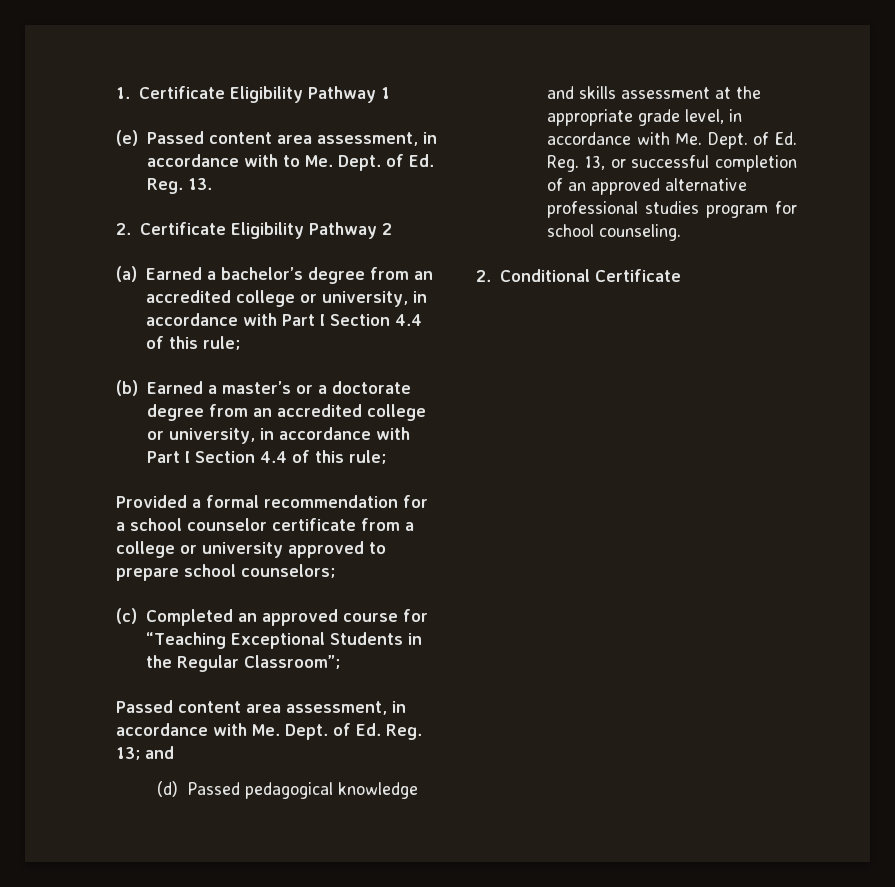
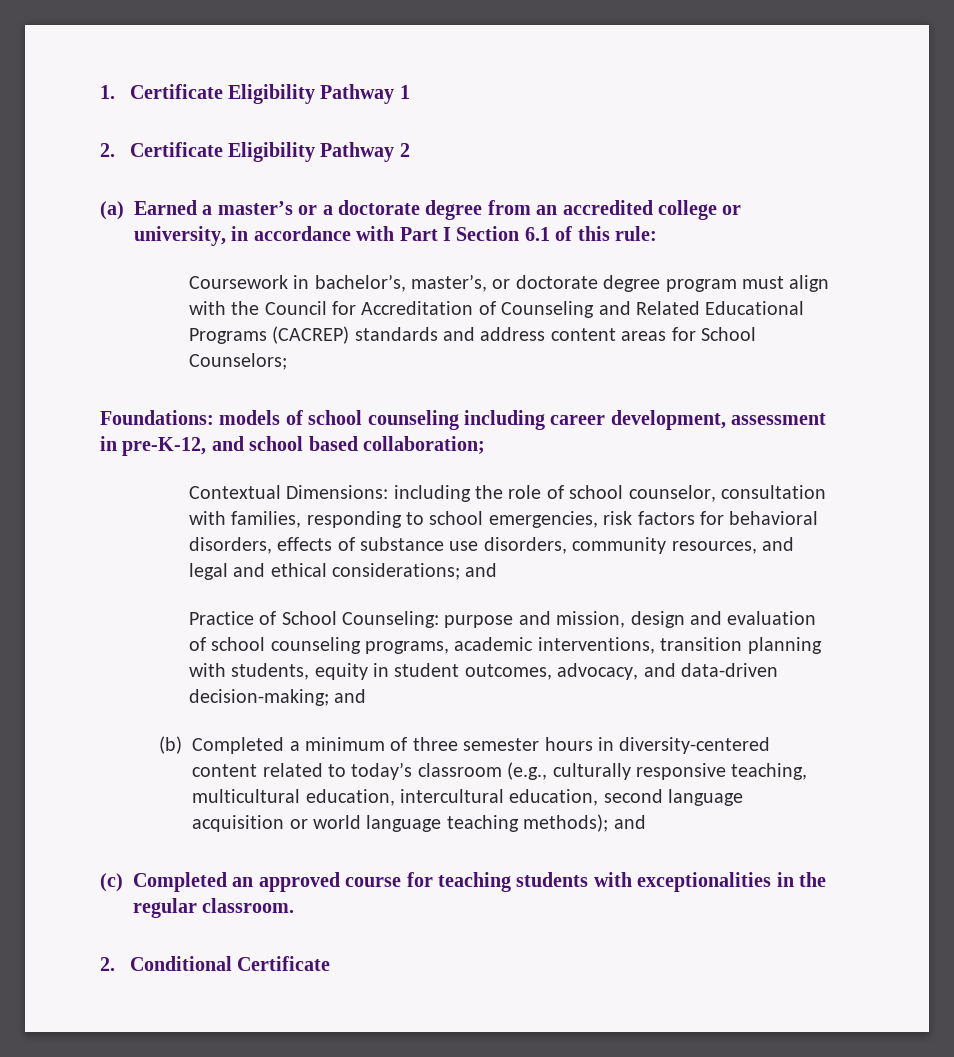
- (e) Passed content area assessment, in accordance with to Me. Dept. of Ed. Reg. 13.
  2. Certificate Eligibility Pathway 2
- (a) Earned a bachelor’s degree from an accredited college or university, in accordance with Part I Section 4.4 of this rule;
- (b) Earned a master’s or a doctorate degree from an accredited college or university, in accordance with Part I Section 4.4 of this rule;
- Provided a formal recommendation for a school counselor certificate from a college or university approved to prepare school counselors;
+ (a) Earned a master’s or a doctorate degree from an accredited college or university, in accordance with Part I Section 6.1 of this rule:
+ Coursework in bachelor’s, master’s, or doctorate degree program must align with the Council for Accreditation of Counseling and Related Educational Programs (CACREP) standards and address content areas for School Counselors;
+ Foundations: models of school counseling including career development, assessment in pre-K-12, and school based collaboration;
+ Contextual Dimensions: including the role of school counselor, consultation with families, responding to school emergencies, risk factors for behavioral disorders, effects of substance use disorders, community resources, and legal and ethical considerations; and
+ Practice of School Counseling: purpose and mission, design and evaluation of school counseling programs, academic interventions, transition planning with students, equity in student outcomes, advocacy, and data-driven decision-making; and
+ (b) Completed a minimum of three semester hours in diversity-centered content related to today’s classroom (e.g., culturally responsive teaching, multicultural education, intercultural education, second language acquisition or world language teaching methods); and
- (c) Completed an approved course for “Teaching Exceptional Students in the Regular Classroom”;
- Passed content area assessment, in accordance with Me. Dept. of Ed. Reg. 13; and
- (d) Passed pedagogical knowledge and skills assessment at the appropriate grade level, in accordance with Me. Dept. of Ed. Reg. 13, or successful completion of an approved alternative professional studies program for school counseling.
+ (c) Completed an approved course for teaching students with exceptionalities in the regular classroom.

